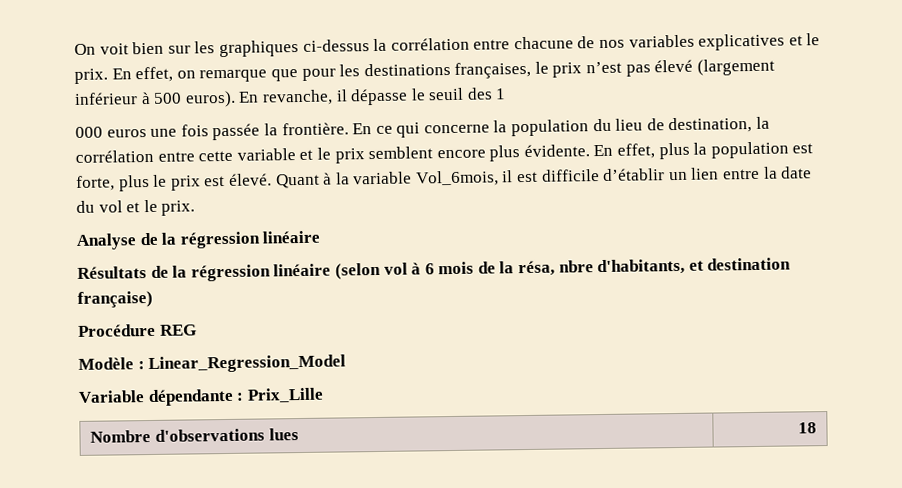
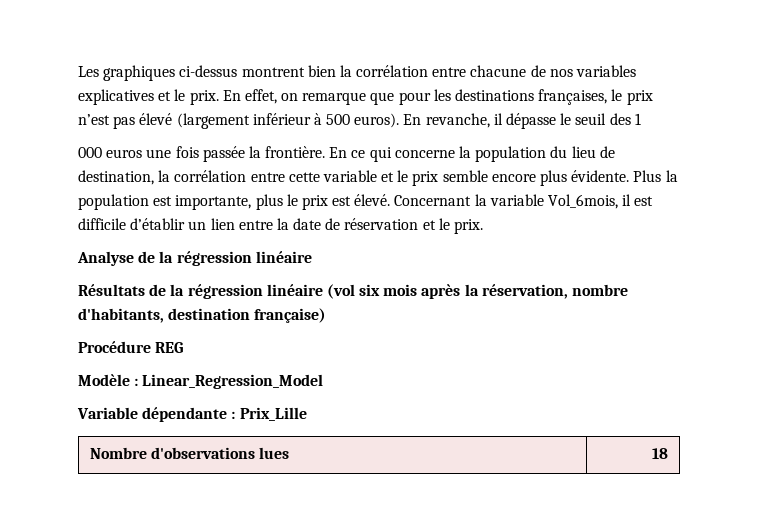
- On voit bien sur les graphiques ci-dessus la corrélation entre chacune de nos variables explicatives et le prix.
+ Les graphiques ci-dessus montrent bien la corrélation entre chacune de nos variables explicatives et le prix.
- En ce qui concerne la population du lieu de destination, la corrélation entre cette variable et le prix semblent encore plus évidente.
+ En ce qui concerne la population du lieu de destination, la corrélation entre cette variable et le prix semble encore plus évidente.
- En effet, plus la population est forte, plus le prix est élevé.
+ Plus la population est importante, plus le prix est élevé.
- Quant à la variable Vol_6mois, il est difficile d’établir un lien entre la date du vol et le prix.
+ Concernant la variable Vol_6mois, il est difficile d’établir un lien entre la date de réservation et le prix.
- Résultats de la régression linéaire (selon vol à 6 mois de la résa, nbre d'habitants, et destination française)
+ Résultats de la régression linéaire (vol six mois après la réservation, nombre d'habitants, destination française)

